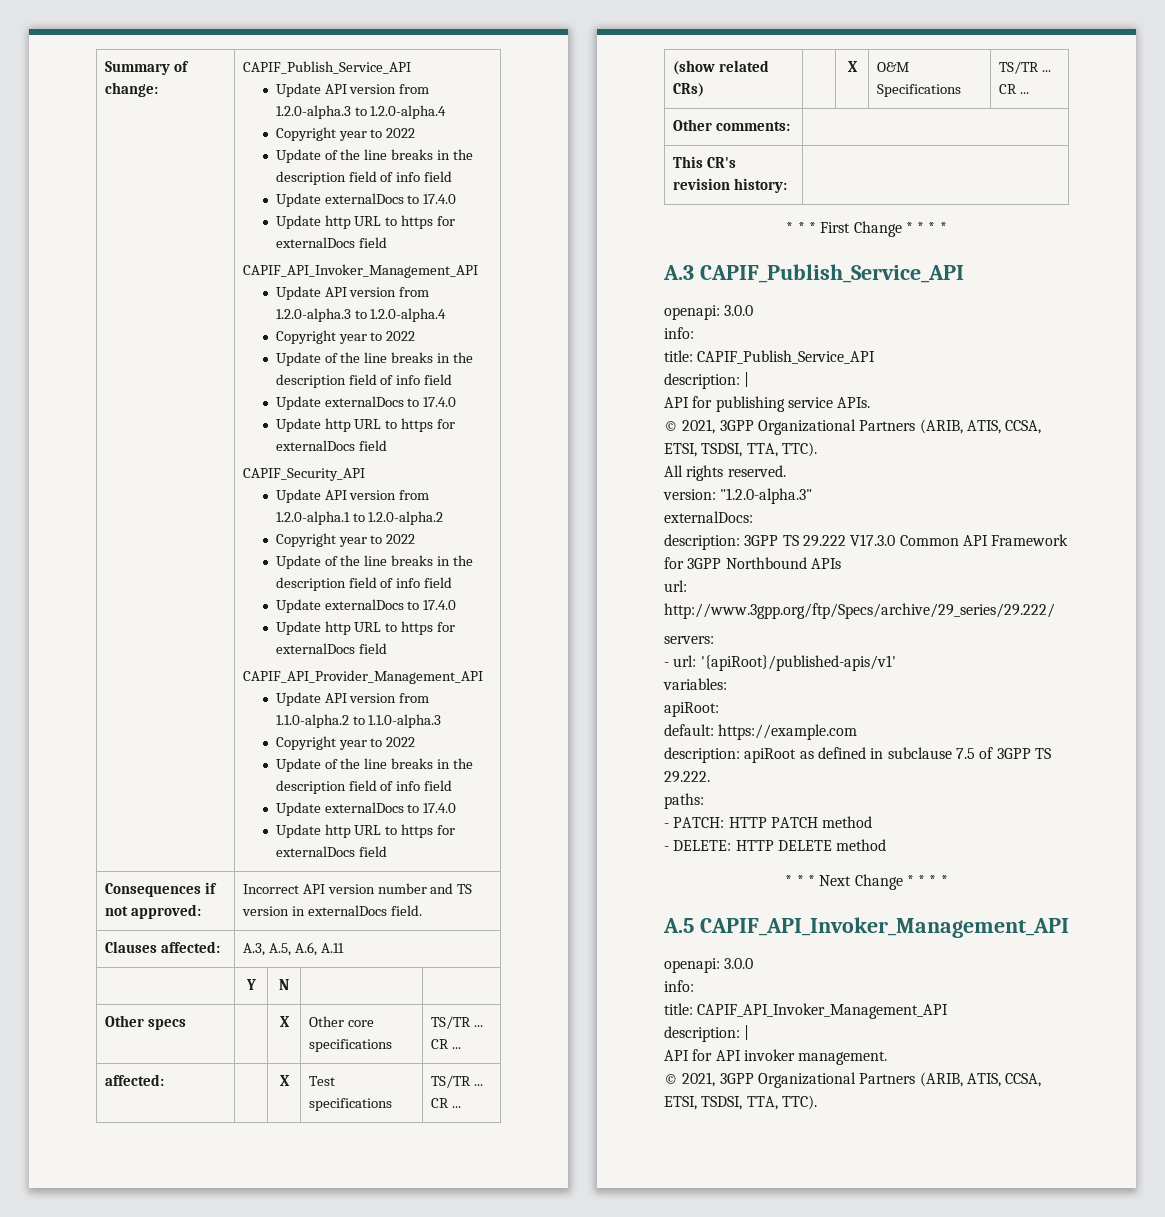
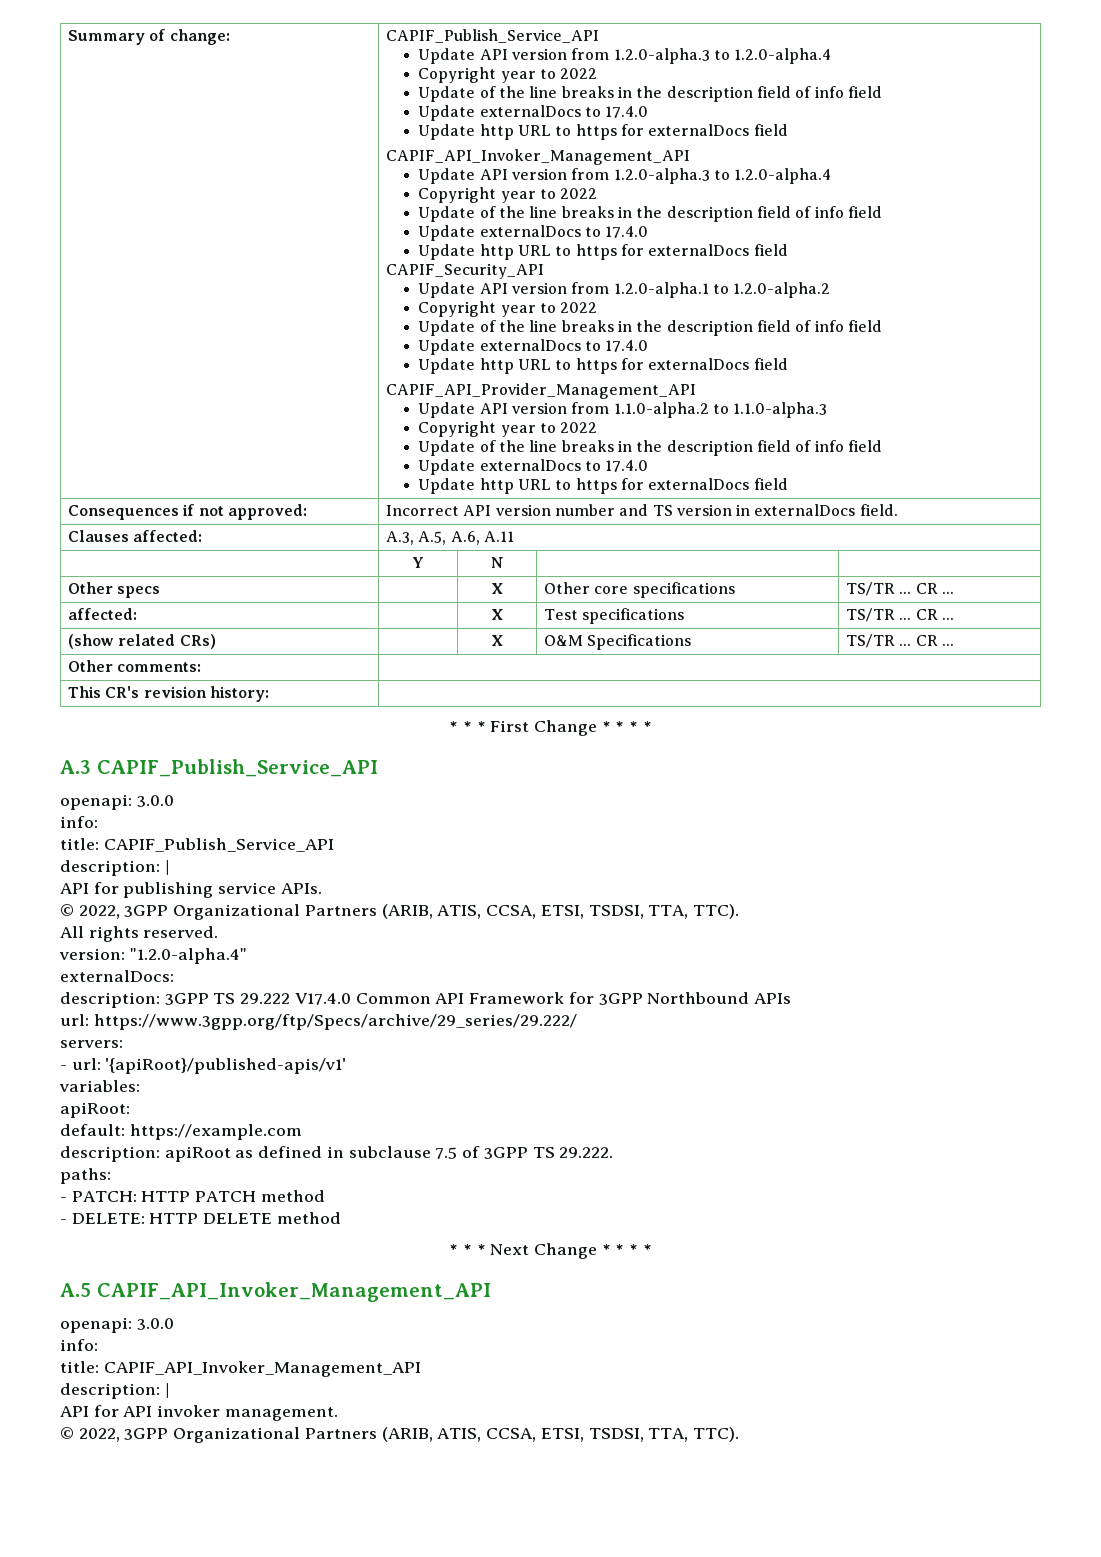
  API for publishing service APIs.
- © 2021, 3GPP Organizational Partners (ARIB, ATIS, CCSA, ETSI, TSDSI, TTA, TTC).
+ © 2022, 3GPP Organizational Partners (ARIB, ATIS, CCSA, ETSI, TSDSI, TTA, TTC).
- version: "1.2.0-alpha.3"
+ version: "1.2.0-alpha.4"
- description: 3GPP TS 29.222 V17.3.0 Common API Framework for 3GPP Northbound APIs
+ description: 3GPP TS 29.222 V17.4.0 Common API Framework for 3GPP Northbound APIs
- url: http://www.3gpp.org/ftp/Specs/archive/29_series/29.222/
+ url: https://www.3gpp.org/ftp/Specs/archive/29_series/29.222/
  API for API invoker management.
- © 2021, 3GPP Organizational Partners (ARIB, ATIS, CCSA, ETSI, TSDSI, TTA, TTC).
+ © 2022, 3GPP Organizational Partners (ARIB, ATIS, CCSA, ETSI, TSDSI, TTA, TTC).

